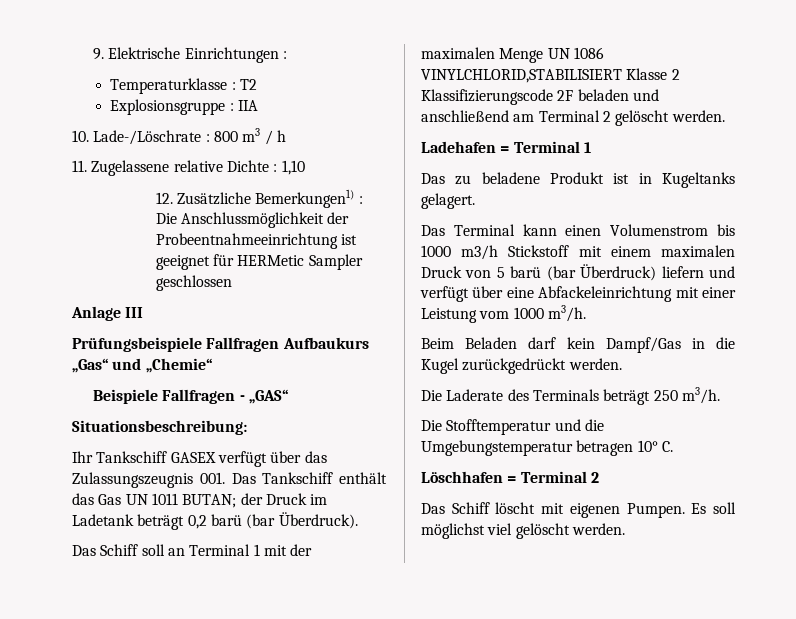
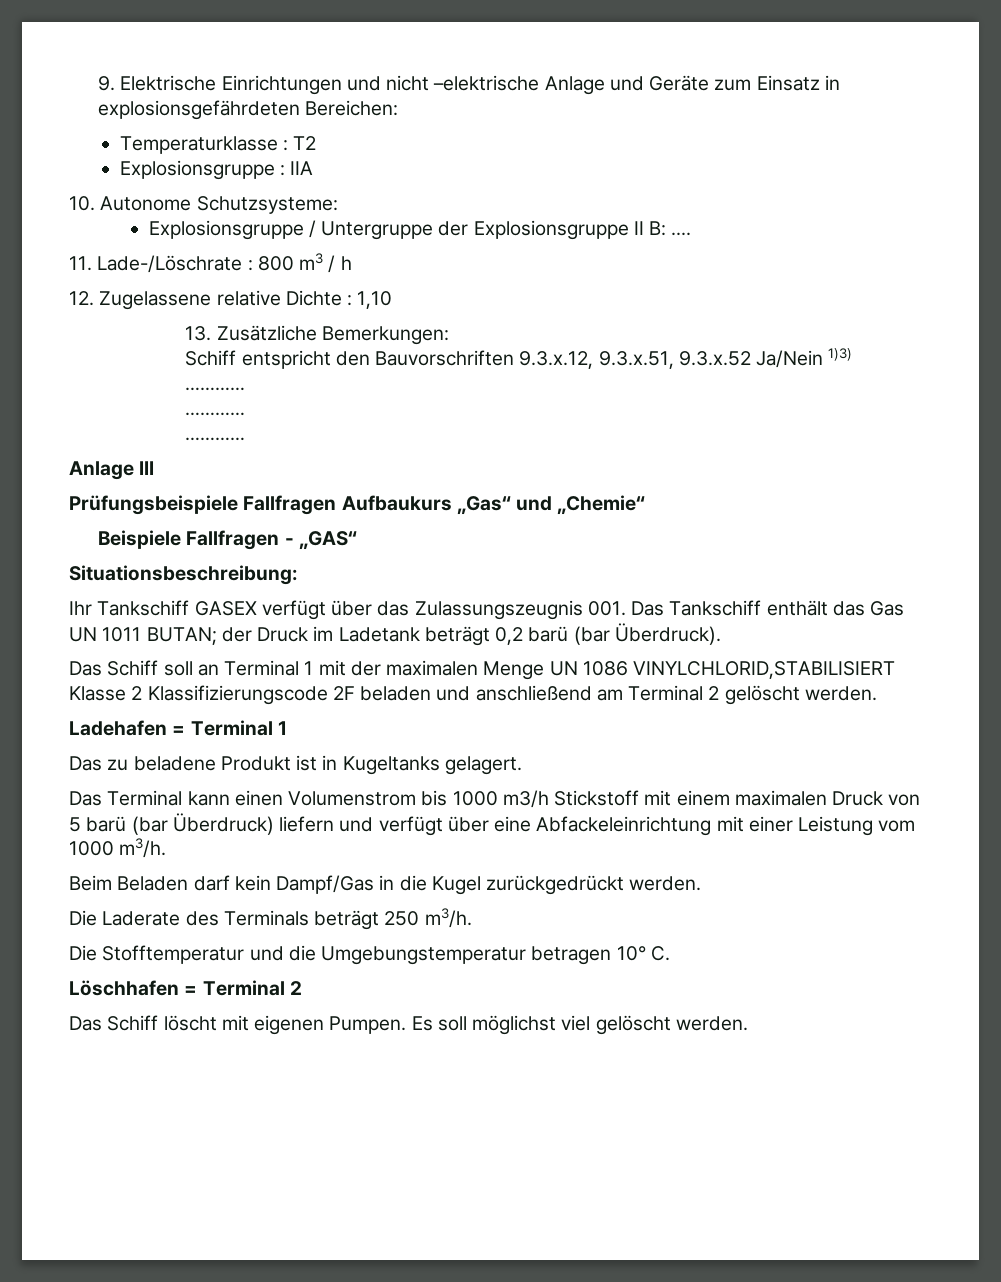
- 9. Elektrische Einrichtungen :
+ 9. Elektrische Einrichtungen und nicht –elektrische Anlage und Geräte zum Einsatz in explosionsgefährdeten Bereichen:
- 10. Lade-/Löschrate : 800 m3 / h
+ 10. Autonome Schutzsysteme:
+ Explosionsgruppe / Untergruppe der Explosionsgruppe II B: ....
+ 11. Lade-/Löschrate : 800 m3 / h
- 11. Zugelassene relative Dichte : 1,10
+ 12. Zugelassene relative Dichte : 1,10
- 12. Zusätzliche Bemerkungen1) : Die Anschlussmöglichkeit der Probeentnahmeeinrichtung ist geeignet für HERMetic Sampler geschlossen
+ 13. Zusätzliche Bemerkungen:
+ Schiff entspricht den Bauvorschriften 9.3.x.12, 9.3.x.51, 9.3.x.52 Ja/Nein 1)3)
+ …………
+ …………
+ …………

